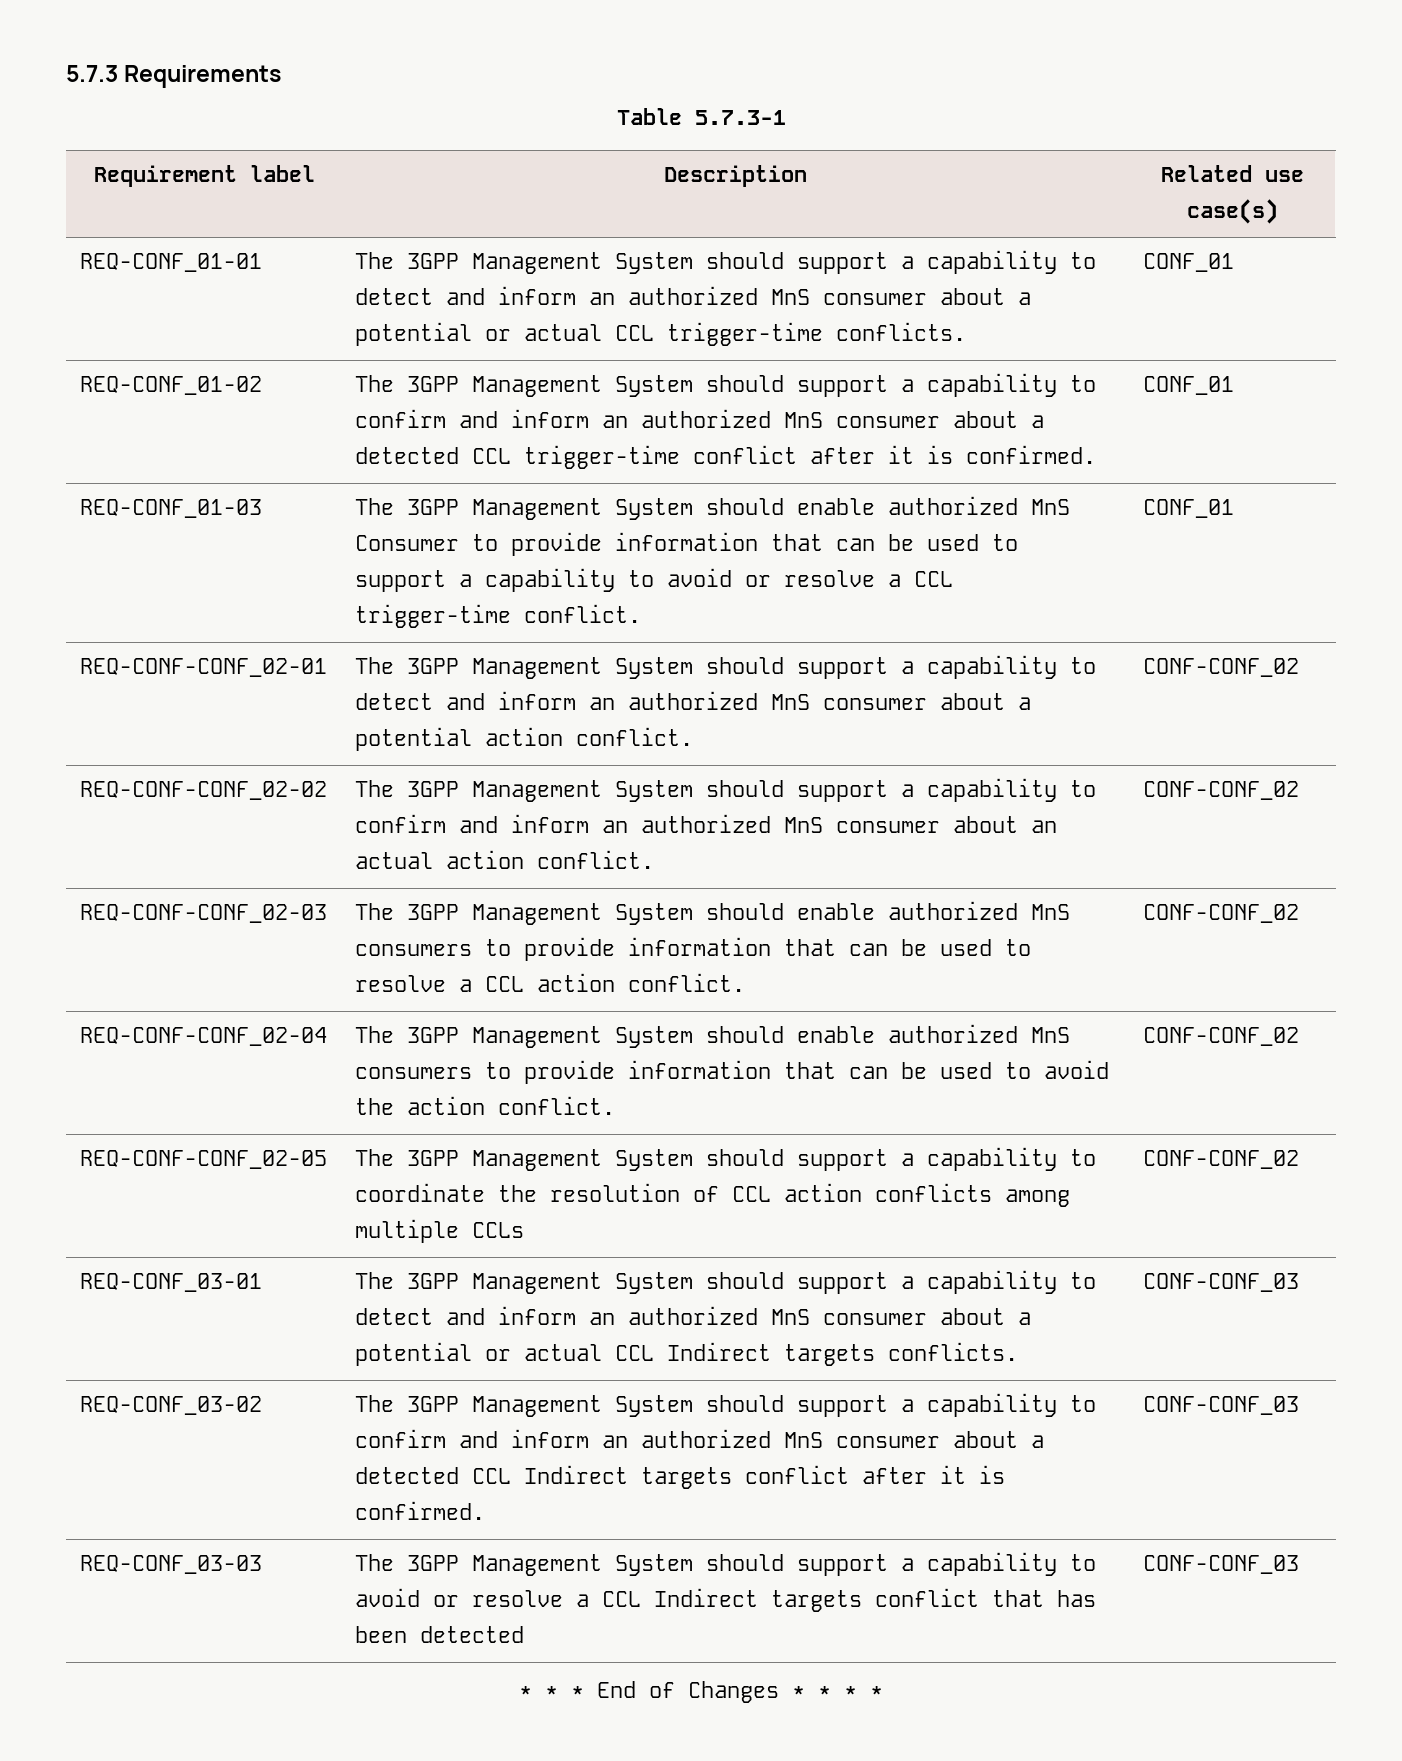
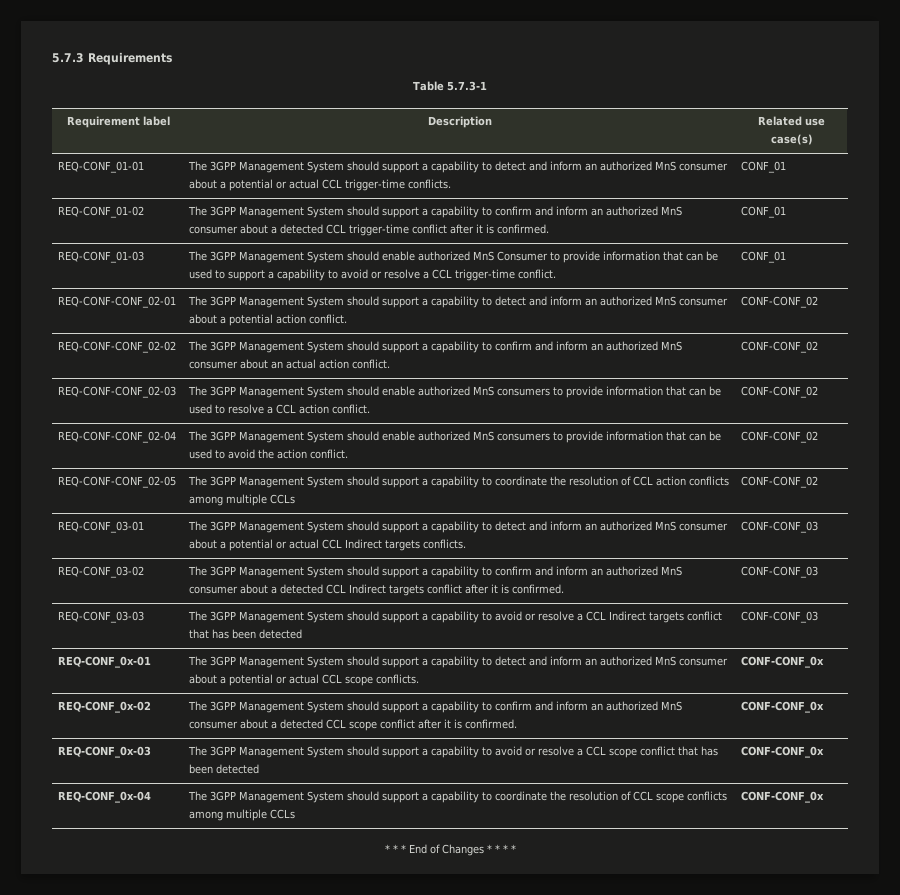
+ REQ-CONF_0x-01 | The 3GPP Management System should support a capability to detect and inform an authorized MnS consumer about a potential or actual CCL scope conflicts. | CONF-CONF_0x
+ REQ-CONF_0x-02 | The 3GPP Management System should support a capability to confirm and inform an authorized MnS consumer about a detected CCL scope conflict after it is confirmed. | CONF-CONF_0x
+ REQ-CONF_0x-03 | The 3GPP Management System should support a capability to avoid or resolve a CCL scope conflict that has been detected | CONF-CONF_0x
+ REQ-CONF_0x-04 | The 3GPP Management System should support a capability to coordinate the resolution of CCL scope conflicts among multiple CCLs | CONF-CONF_0x

